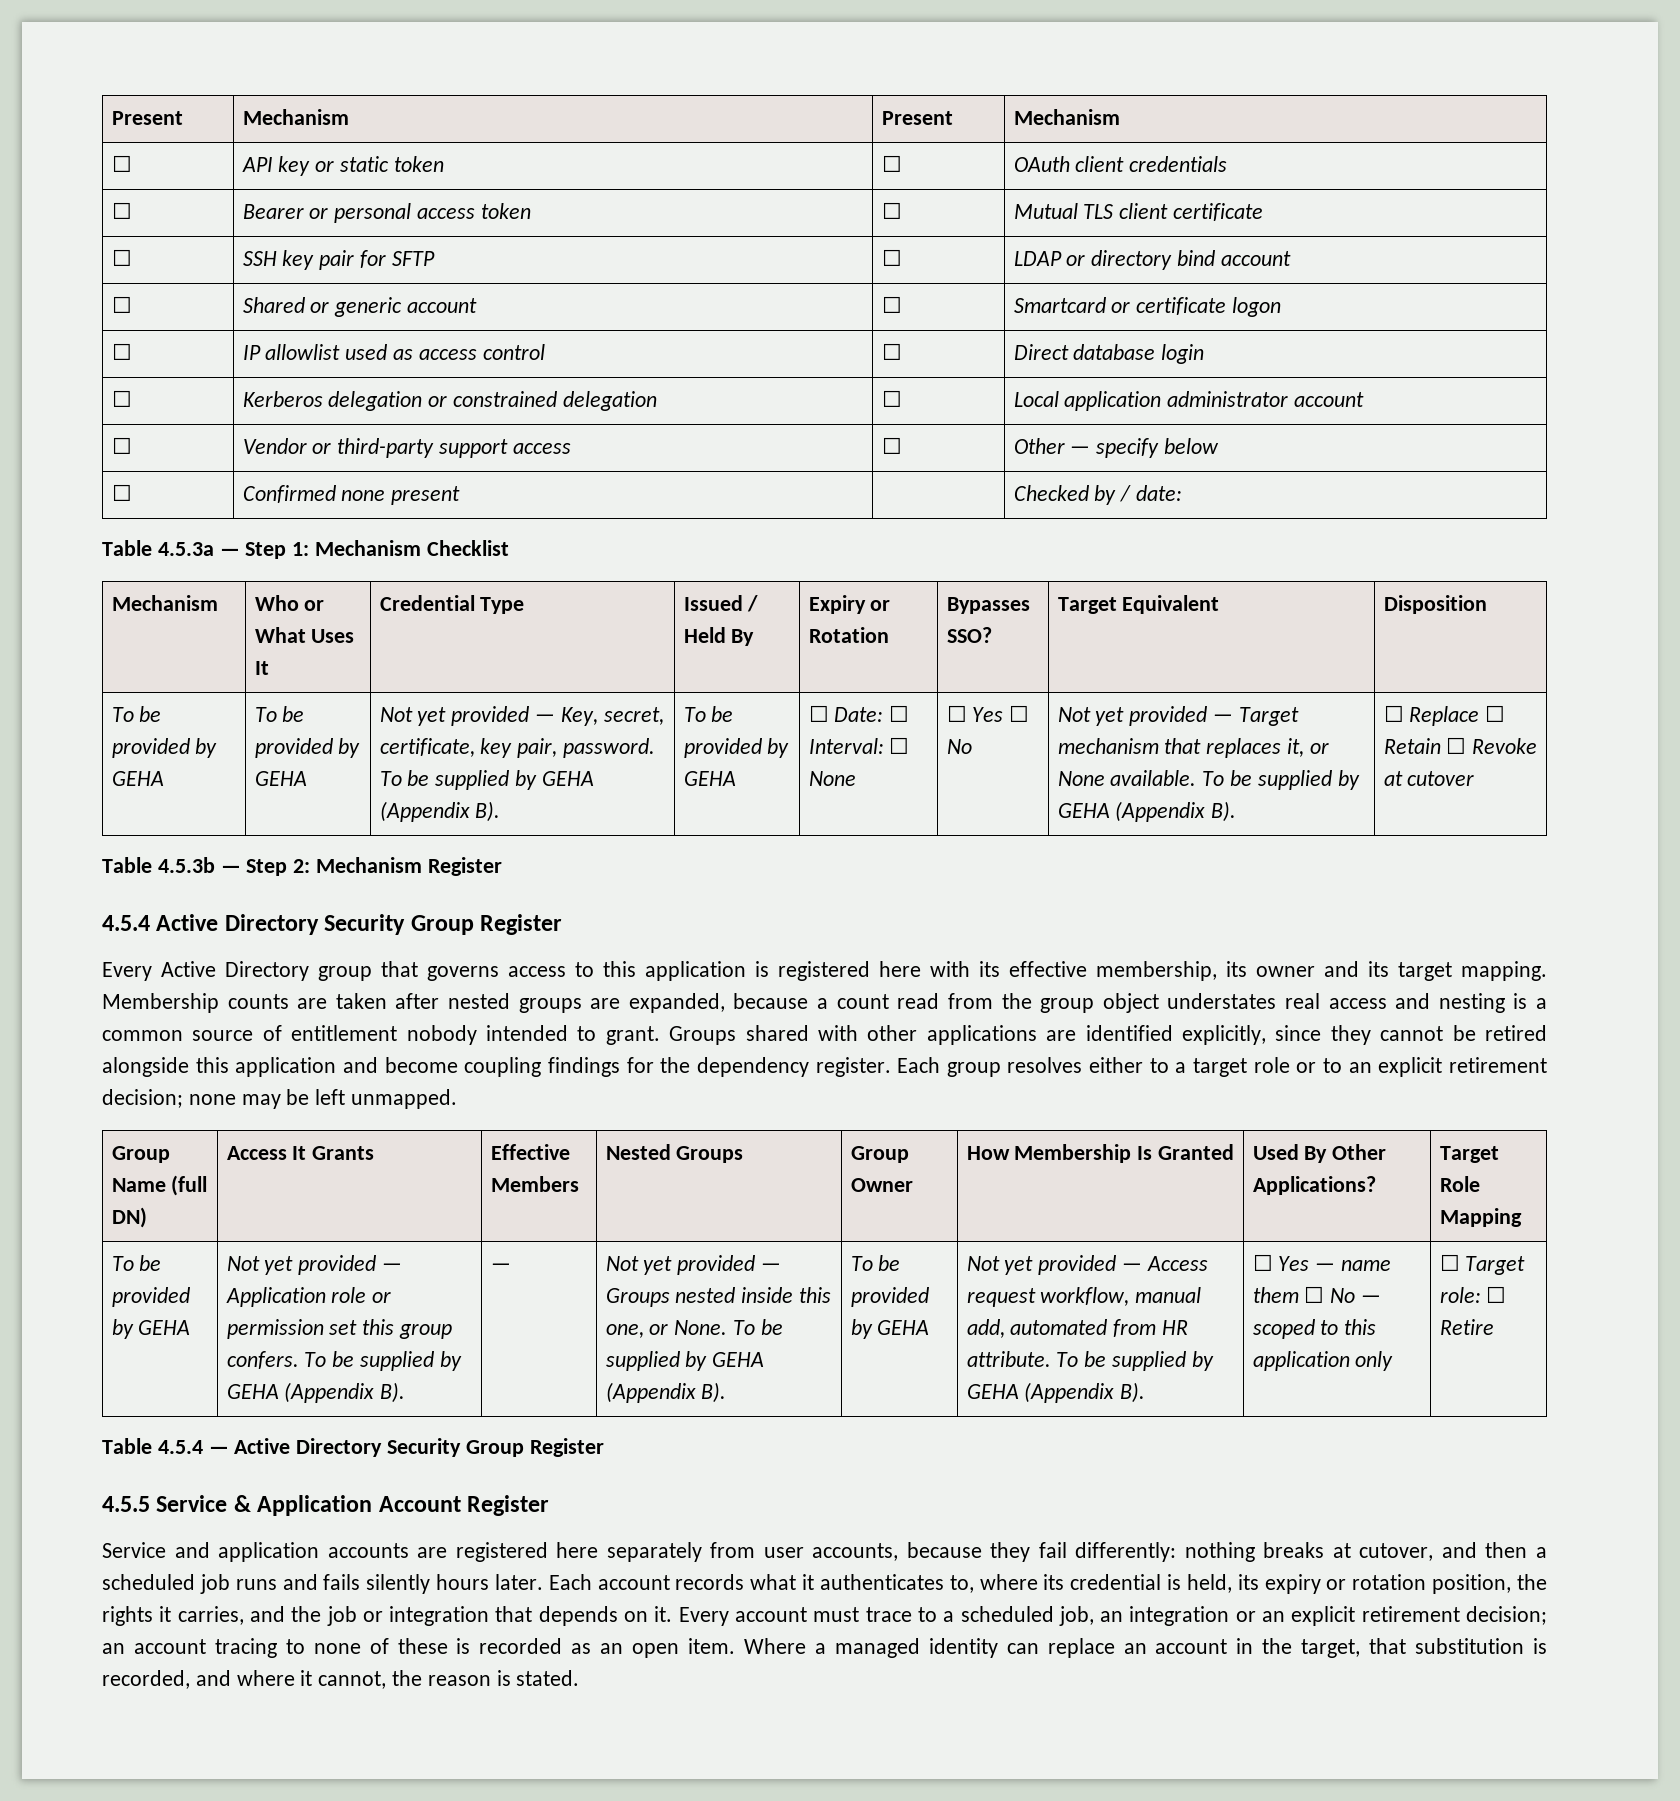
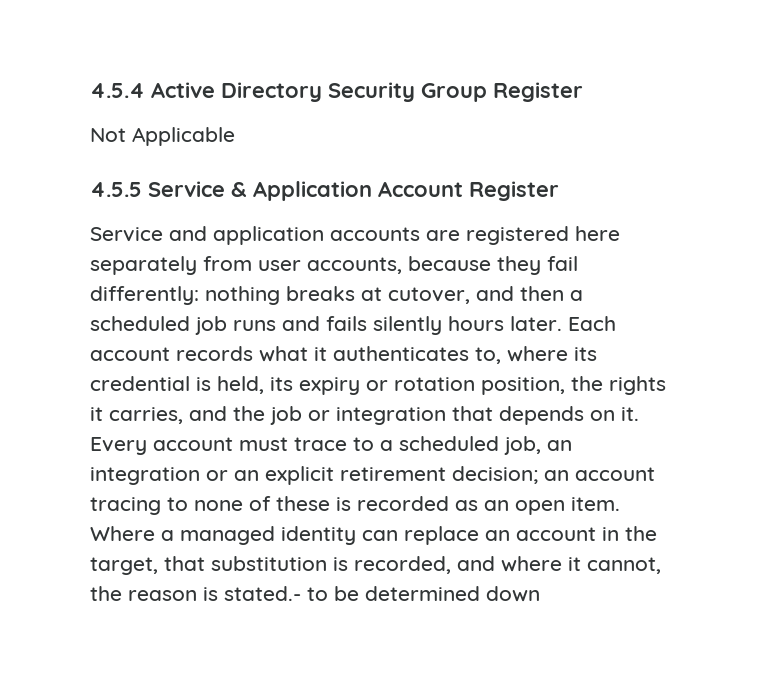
- Present | Mechanism | Present | Mechanism
- ☐ | API key or static token | ☐ | OAuth client credentials
- ☐ | Bearer or personal access token | ☐ | Mutual TLS client certificate
- ☐ | SSH key pair for SFTP | ☐ | LDAP or directory bind account
- ☐ | Shared or generic account | ☐ | Smartcard or certificate logon
- ☐ | IP allowlist used as access control | ☐ | Direct database login
- ☐ | Kerberos delegation or constrained delegation | ☐ | Local application administrator account
- ☐ | Vendor or third-party support access | ☐ | Other — specify below
- ☐ | Confirmed none present | | Checked by / date:
- Table 4.5.3a — Step 1: Mechanism Checklist
- Mechanism | Who or What Uses It | Credential Type | Issued / Held By | Expiry or Rotation | Bypasses SSO? | Target Equivalent | Disposition
- To be provided by GEHA | To be provided by GEHA | Not yet provided — Key, secret, certificate, key pair, password. To be supplied by GEHA (Appendix B). | To be provided by GEHA | ☐ Date: ☐ Interval: ☐ None | ☐ Yes ☐ No | Not yet provided — Target mechanism that replaces it, or None available. To be supplied by GEHA (Appendix B). | ☐ Replace ☐ Retain ☐ Revoke at cutover
- Table 4.5.3b — Step 2: Mechanism Register
- Every Active Directory group that governs access to this application is registered here with its effective membership, its owner and its target mapping. Membership counts are taken after nested groups are expanded, because a count read from the group object understates real access and nesting is a common source of entitlement nobody intended to grant. Groups shared with other applications are identified explicitly, since they cannot be retired alongside this application and become coupling findings for the dependency register. Each group resolves either to a target role or to an explicit retirement decision; none may be left unmapped.
- Group Name (full DN) | Access It Grants | Effective Members | Nested Groups | Group Owner | How Membership Is Granted | Used By Other Applications? | Target Role Mapping
- To be provided by GEHA | Not yet provided — Application role or permission set this group confers. To be supplied by GEHA (Appendix B). | — | Not yet provided — Groups nested inside this one, or None. To be supplied by GEHA (Appendix B). | To be provided by GEHA | Not yet provided — Access request workflow, manual add, automated from HR attribute. To be supplied by GEHA (Appendix B). | ☐ Yes — name them ☐ No — scoped to this application only | ☐ Target role: ☐ Retire
- Table 4.5.4 — Active Directory Security Group Register
+ Not Applicable
- Where a managed identity can replace an account in the target, that substitution is recorded, and where it cannot, the reason is stated.
+ Where a managed identity can replace an account in the target, that substitution is recorded, and where it cannot, the reason is stated.- to be determined down

